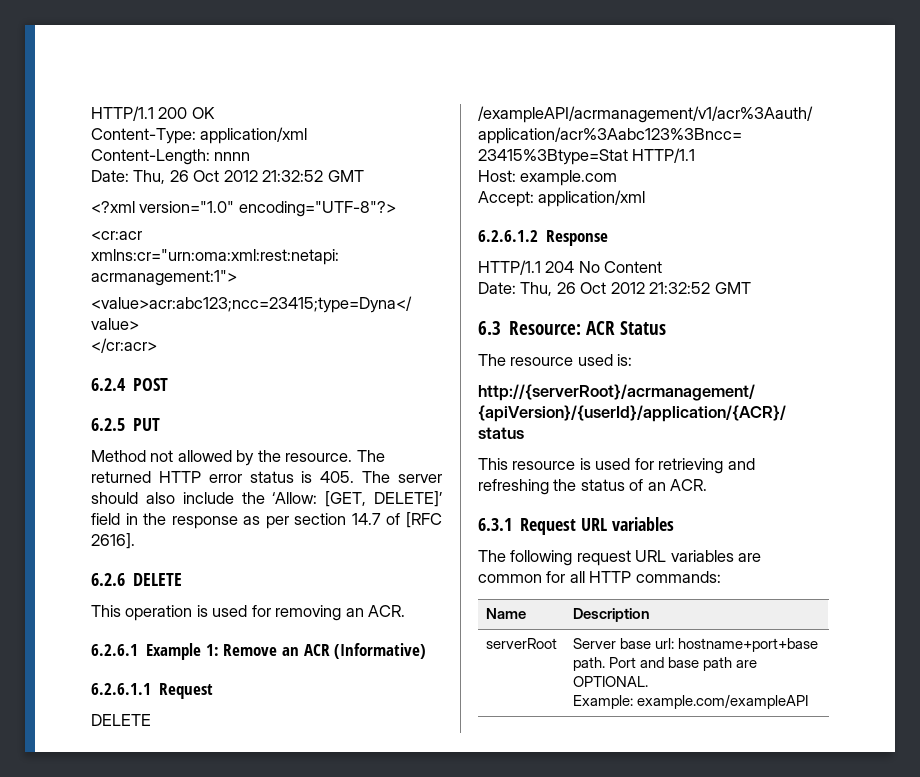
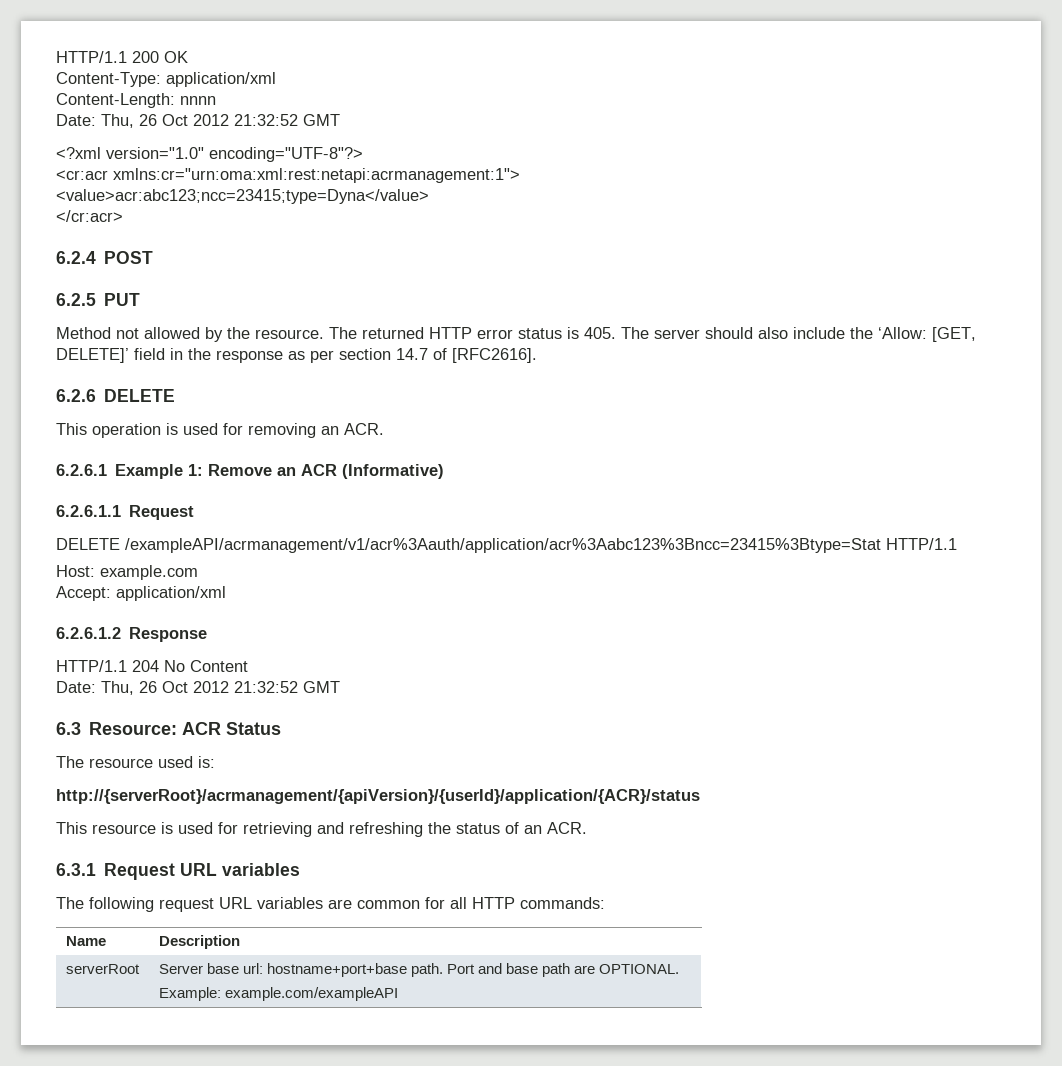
- The returned HTTP error status is 405. The server should also include the ‘Allow: [GET, DELETE]’ field in the response as per section 14.7 of [RFC 2616].
+ The returned HTTP error status is 405. The server should also include the ‘Allow: [GET, DELETE]’ field in the response as per section 14.7 of [RFC2616].

